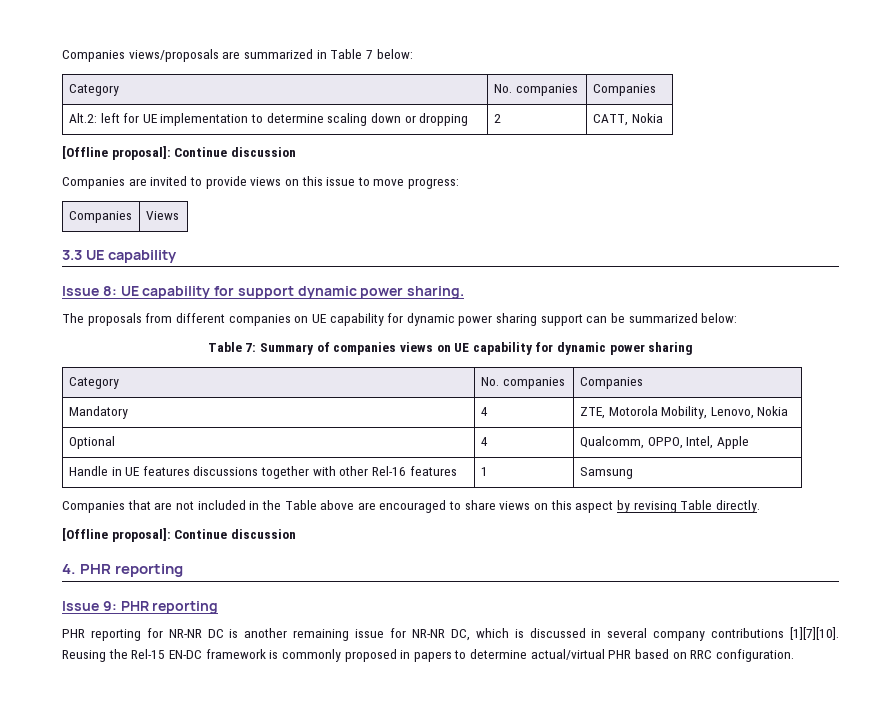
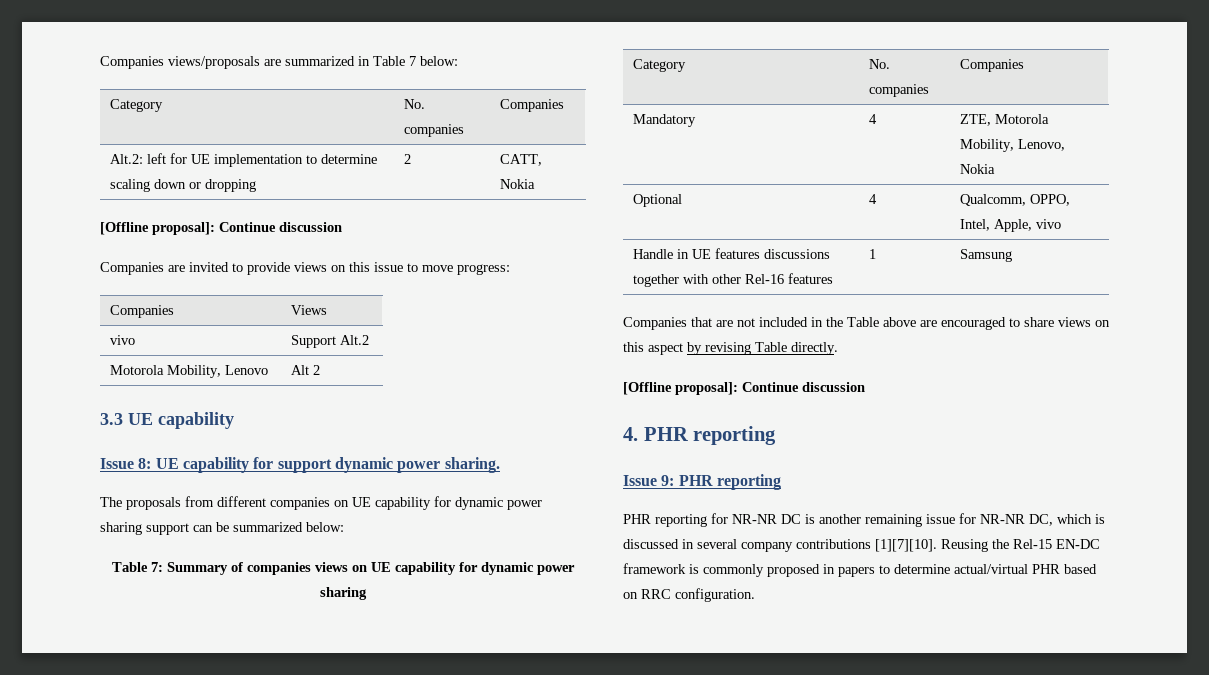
+ vivo | Support Alt.2
+ Motorola Mobility, Lenovo | Alt 2
- Optional | 4 | Qualcomm, OPPO, Intel, Apple
+ Optional | 4 | Qualcomm, OPPO, Intel, Apple, vivo

